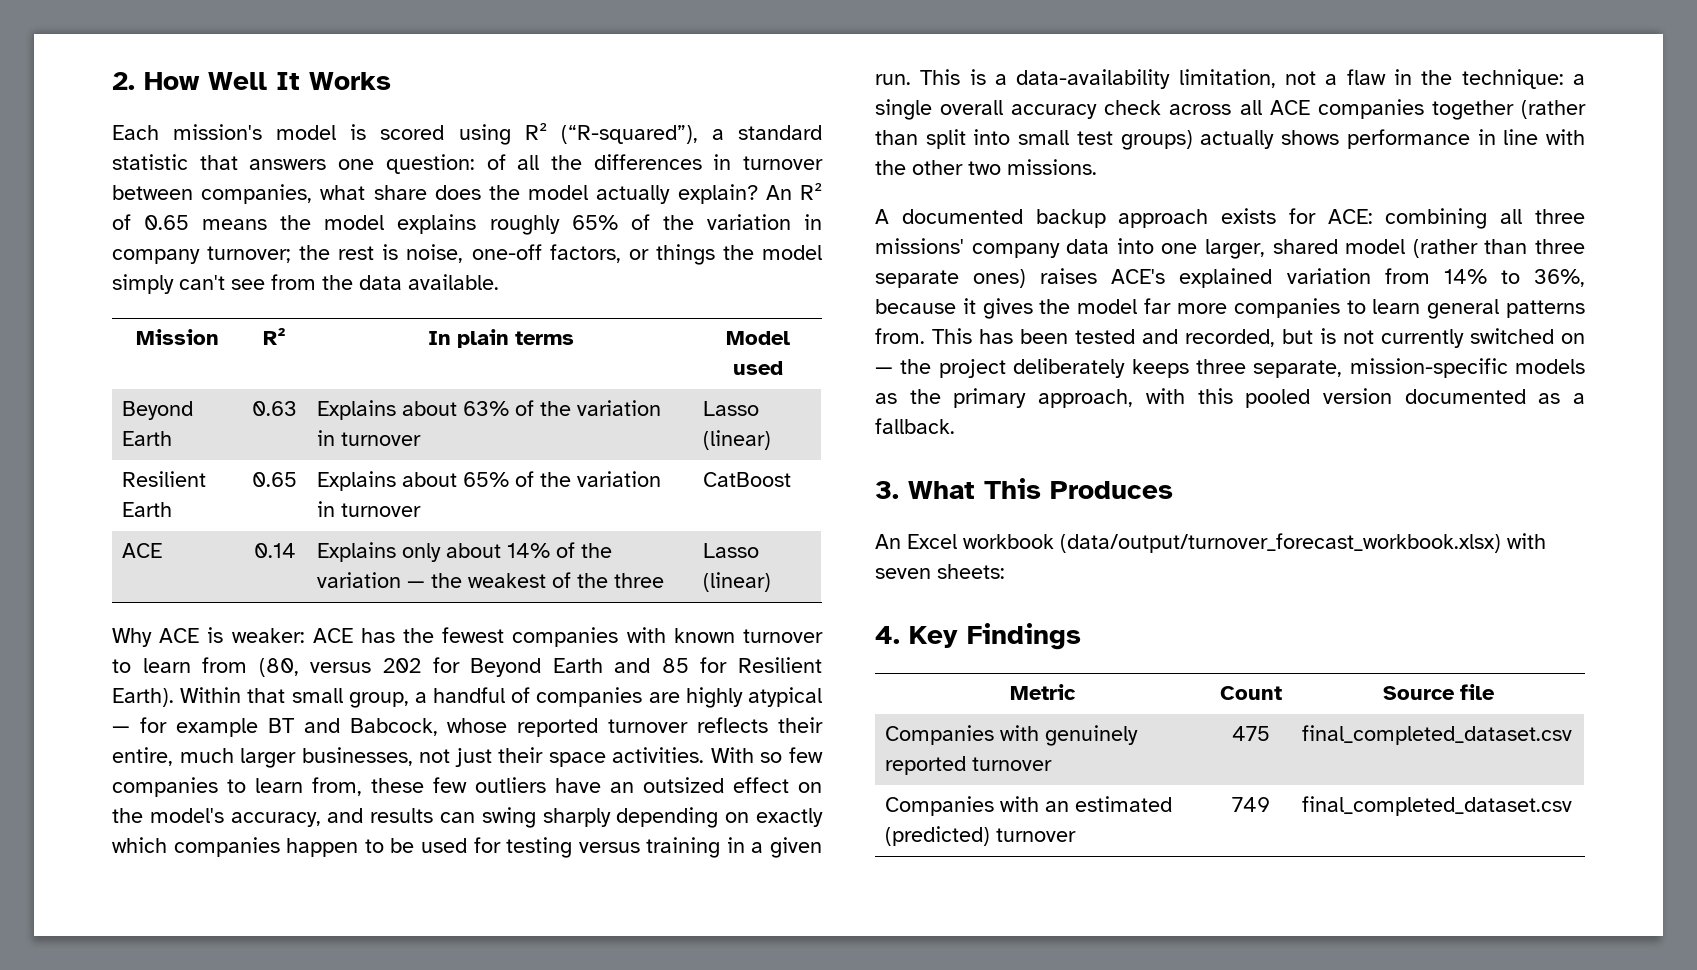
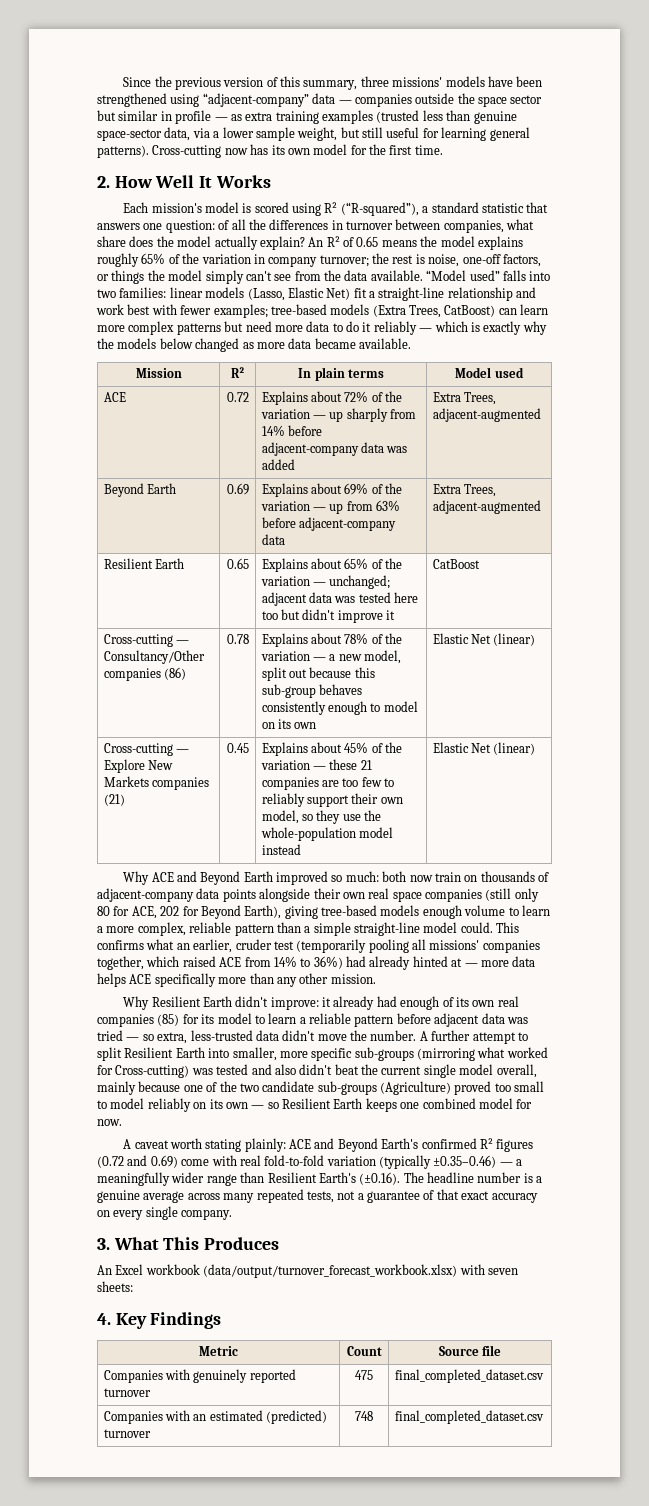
+ Since the previous version of this summary, three missions' models have been strengthened using “adjacent-company” data — companies outside the space sector but similar in profile — as extra training examples (trusted less than genuine space-sector data, via a lower sample weight, but still useful for learning general patterns). Cross-cutting now has its own model for the first time.
+ “Model used” falls into two families: linear models (Lasso, Elastic Net) fit a straight-line relationship and work best with fewer examples; tree-based models (Extra Trees, CatBoost) can learn more complex patterns but need more data to do it reliably — which is exactly why the models below changed as more data became available.
+ ACE | 0.72 | Explains about 72% of the variation — up sharply from 14% before adjacent-company data was added | Extra Trees, adjacent-augmented
- Beyond Earth | 0.63 | Explains about 63% of the variation in turnover | Lasso (linear)
+ Beyond Earth | 0.69 | Explains about 69% of the variation — up from 63% before adjacent-company data | Extra Trees, adjacent-augmented
- Resilient Earth | 0.65 | Explains about 65% of the variation in turnover | CatBoost
- ACE | 0.14 | Explains only about 14% of the variation — the weakest of the three | Lasso (linear)
- Why ACE is weaker: ACE has the fewest companies with known turnover to learn from (80, versus 202 for Beyond Earth and 85 for Resilient Earth). Within that small group, a handful of companies are highly atypical — for example BT and Babcock, whose reported turnover reflects their entire, much larger businesses, not just their space activities. With so few companies to learn from, these few outliers have an outsized effect on the model's accuracy, and results can swing sharply depending on exactly which companies happen to be used for testing versus training in a given run. This is a data-availability limitation, not a flaw in the technique: a single overall accuracy check across all ACE companies together (rather than split into small test groups) actually shows performance in line with the other two missions.
- A documented backup approach exists for ACE: combining all three missions' company data into one larger, shared model (rather than three separate ones) raises ACE's explained variation from 14% to 36%, because it gives the model far more companies to learn general patterns from. This has been tested and recorded, but is not currently switched on — the project deliberately keeps three separate, mission-specific models as the primary approach, with this pooled version documented as a fallback.
+ Resilient Earth | 0.65 | Explains about 65% of the variation — unchanged; adjacent data was tested here too but didn't improve it | CatBoost
+ Cross-cutting — Consultancy/Other companies (86) | 0.78 | Explains about 78% of the variation — a new model, split out because this sub-group behaves consistently enough to model on its own | Elastic Net (linear)
+ Cross-cutting — Explore New Markets companies (21) | 0.45 | Explains about 45% of the variation — these 21 companies are too few to reliably support their own model, so they use the whole-population model instead | Elastic Net (linear)
+ Why ACE and Beyond Earth improved so much: both now train on thousands of adjacent-company data points alongside their own real space companies (still only 80 for ACE, 202 for Beyond Earth), giving tree-based models enough volume to learn a more complex, reliable pattern than a simple straight-line model could. This confirms what an earlier, cruder test (temporarily pooling all missions' companies together, which raised ACE from 14% to 36%) had already hinted at — more data helps ACE specifically more than any other mission.
+ Why Resilient Earth didn't improve: it already had enough of its own real companies (85) for its model to learn a reliable pattern before adjacent data was tried — so extra, less-trusted data didn't move the number. A further attempt to split Resilient Earth into smaller, more specific sub-groups (mirroring what worked for Cross-cutting) was tested and also didn't beat the current single model overall, mainly because one of the two candidate sub-groups (Agriculture) proved too small to model reliably on its own — so Resilient Earth keeps one combined model for now.
+ A caveat worth stating plainly: ACE and Beyond Earth's confirmed R² figures (0.72 and 0.69) come with real fold-to-fold variation (typically ±0.35–0.46) — a meaningfully wider range than Resilient Earth's (±0.16). The headline number is a genuine average across many repeated tests, not a guarantee of that exact accuracy on every single company.
- Companies with an estimated (predicted) turnover | 749 | final_completed_dataset.csv
+ Companies with an estimated (predicted) turnover | 748 | final_completed_dataset.csv

